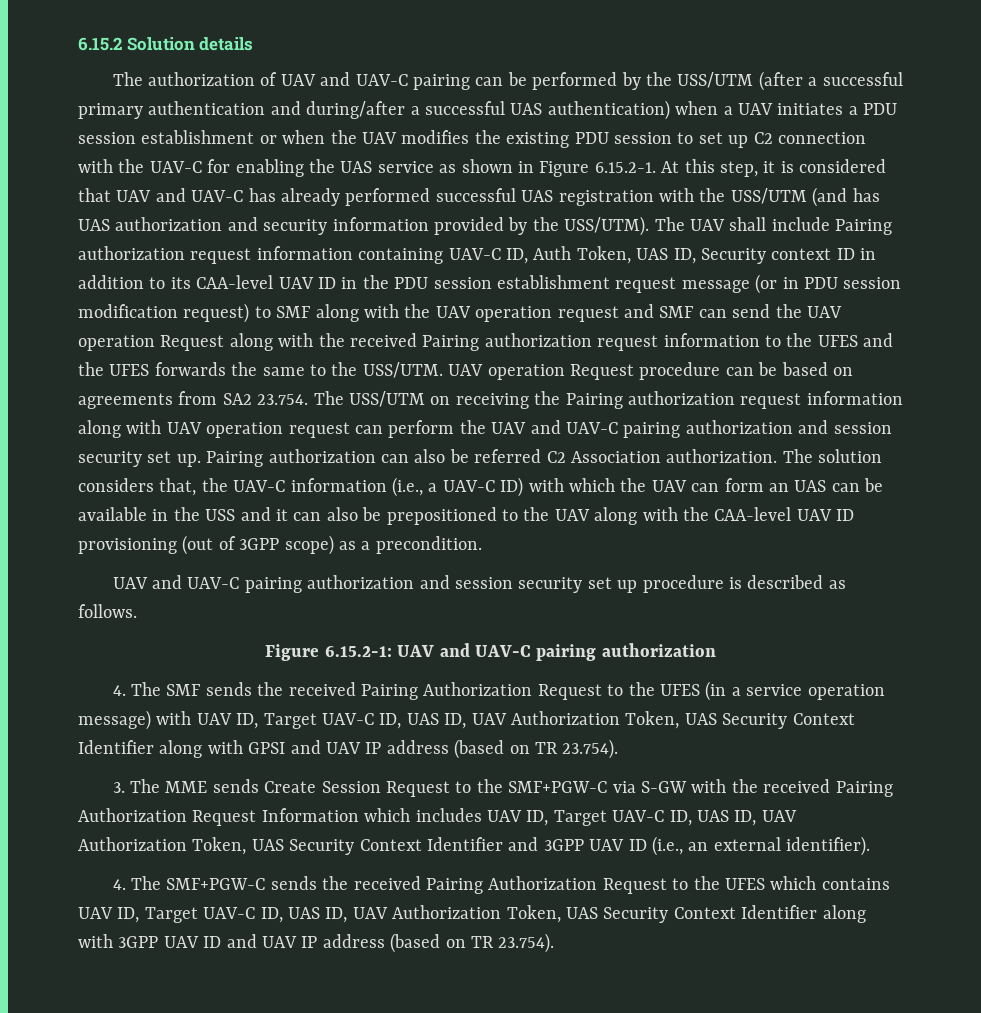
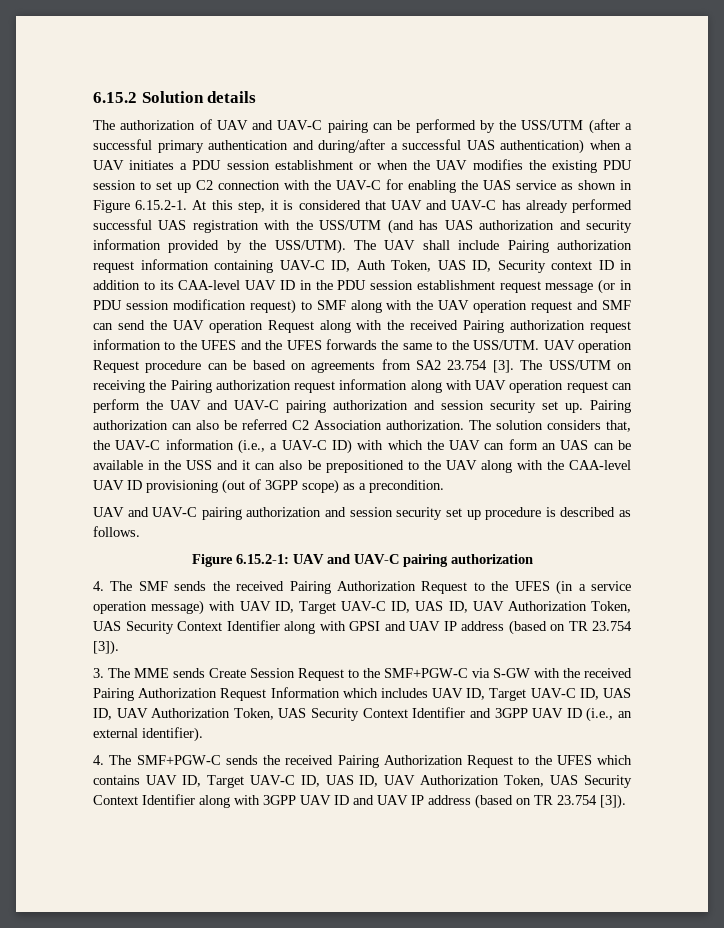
- UAV operation Request procedure can be based on agreements from SA2 23.754. The USS/UTM on receiving the Pairing authorization request information along with UAV operation request can perform the UAV and UAV-C pairing authorization and session security set up.
+ UAV operation Request procedure can be based on agreements from SA2 23.754 [3]. The USS/UTM on receiving the Pairing authorization request information along with UAV operation request can perform the UAV and UAV-C pairing authorization and session security set up.
- 4. The SMF sends the received Pairing Authorization Request to the UFES (in a service operation message) with UAV ID, Target UAV-C ID, UAS ID, UAV Authorization Token, UAS Security Context Identifier along with GPSI and UAV IP address (based on TR 23.754).
+ 4. The SMF sends the received Pairing Authorization Request to the UFES (in a service operation message) with UAV ID, Target UAV-C ID, UAS ID, UAV Authorization Token, UAS Security Context Identifier along with GPSI and UAV IP address (based on TR 23.754 [3]).
- 4. The SMF+PGW-C sends the received Pairing Authorization Request to the UFES which contains UAV ID, Target UAV-C ID, UAS ID, UAV Authorization Token, UAS Security Context Identifier along with 3GPP UAV ID and UAV IP address (based on TR 23.754).
+ 4. The SMF+PGW-C sends the received Pairing Authorization Request to the UFES which contains UAV ID, Target UAV-C ID, UAS ID, UAV Authorization Token, UAS Security Context Identifier along with 3GPP UAV ID and UAV IP address (based on TR 23.754 [3]).

